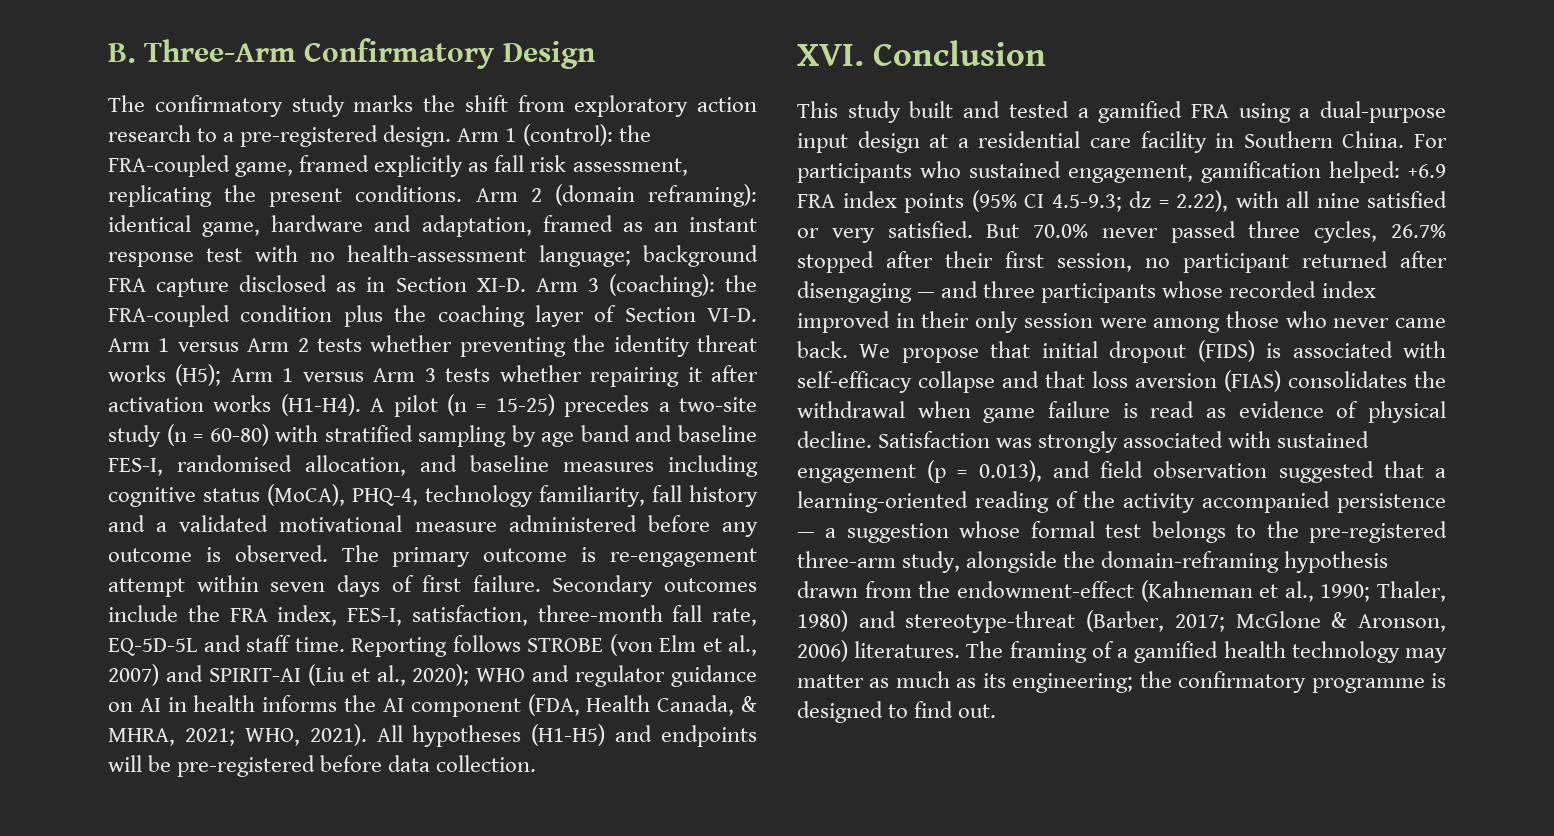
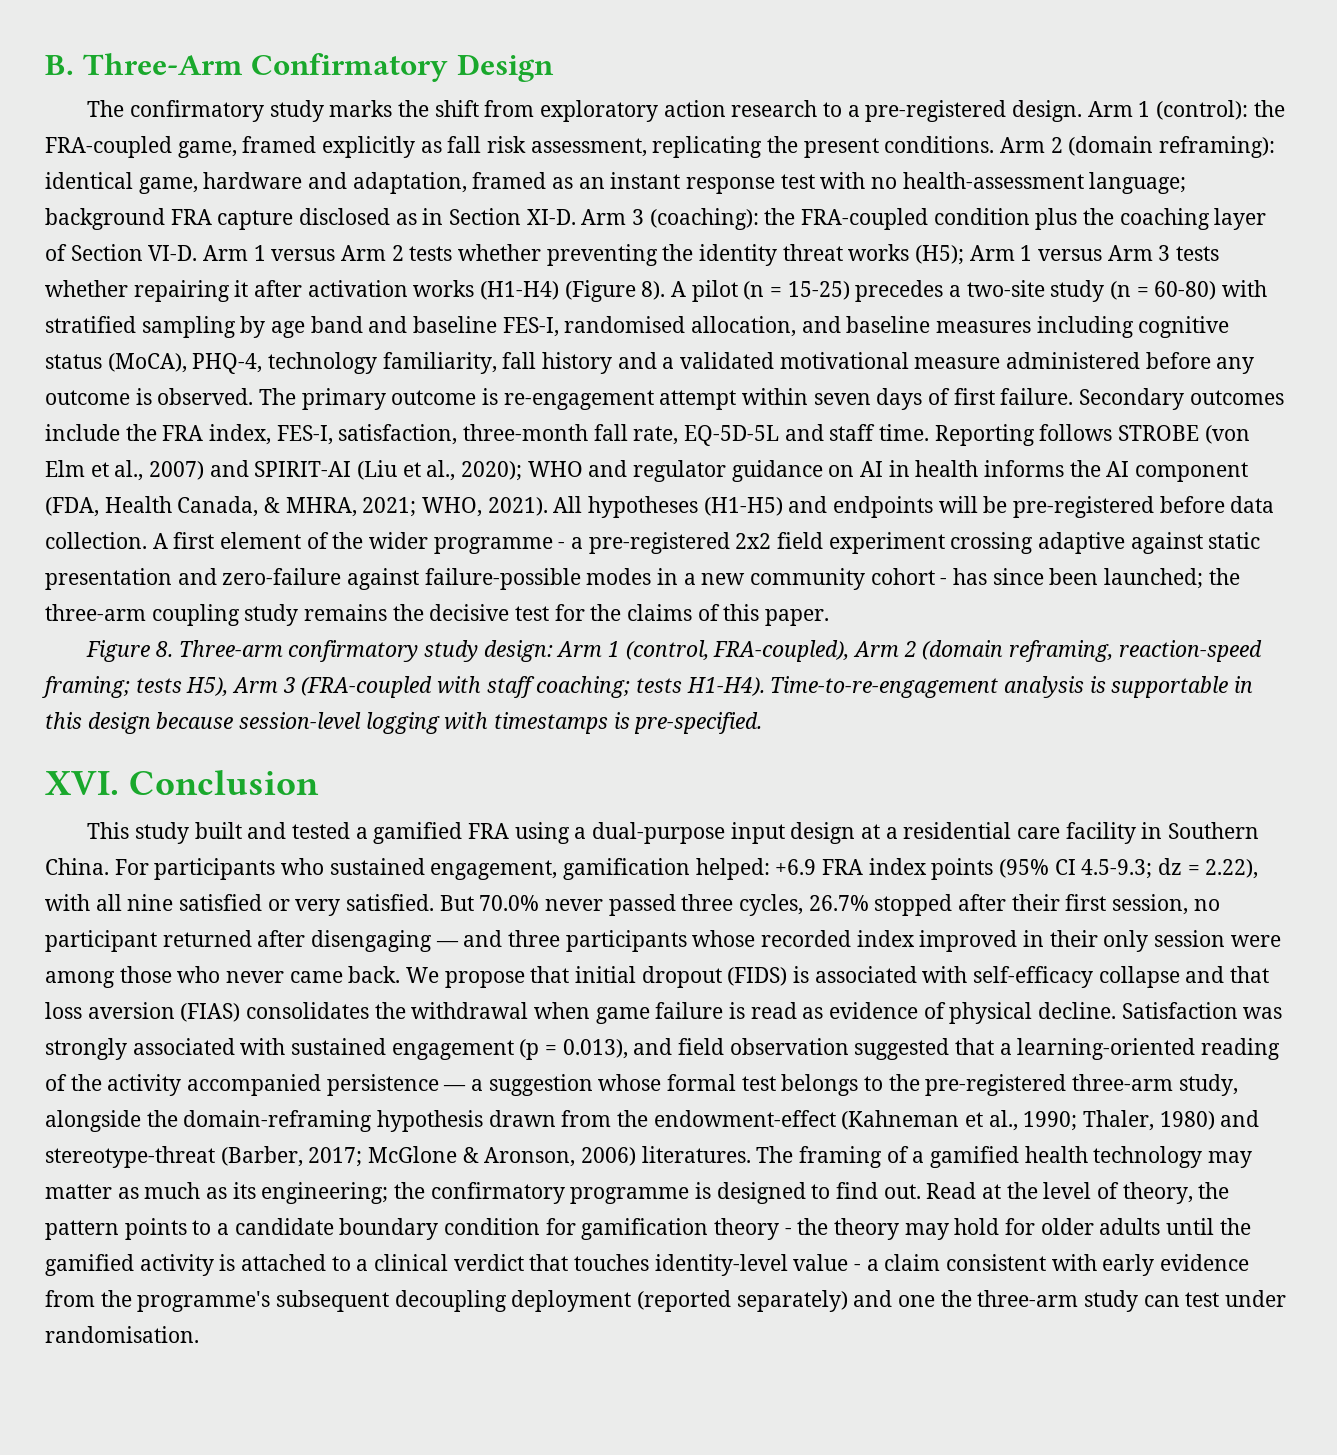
- Arm 1 versus Arm 2 tests whether preventing the identity threat works (H5); Arm 1 versus Arm 3 tests whether repairing it after activation works (H1-H4).
+ Arm 1 versus Arm 2 tests whether preventing the identity threat works (H5); Arm 1 versus Arm 3 tests whether repairing it after activation works (H1-H4) (Figure 8).
+ A first element of the wider programme - a pre-registered 2x2 field experiment crossing adaptive against static presentation and zero-failure against failure-possible modes in a new community cohort - has since been launched; the three-arm coupling study remains the decisive test for the claims of this paper.
+ Figure 8. Three-arm confirmatory study design: Arm 1 (control, FRA-coupled), Arm 2 (domain reframing, reaction-speed framing; tests H5), Arm 3 (FRA-coupled with staff coaching; tests H1-H4). Time-to-re-engagement analysis is supportable in this design because session-level logging with timestamps is pre-specified.
+ Read at the level of theory, the pattern points to a candidate boundary condition for gamification theory - the theory may hold for older adults until the gamified activity is attached to a clinical verdict that touches identity-level value - a claim consistent with early evidence from the programme's subsequent decoupling deployment (reported separately) and one the three-arm study can test under randomisation.

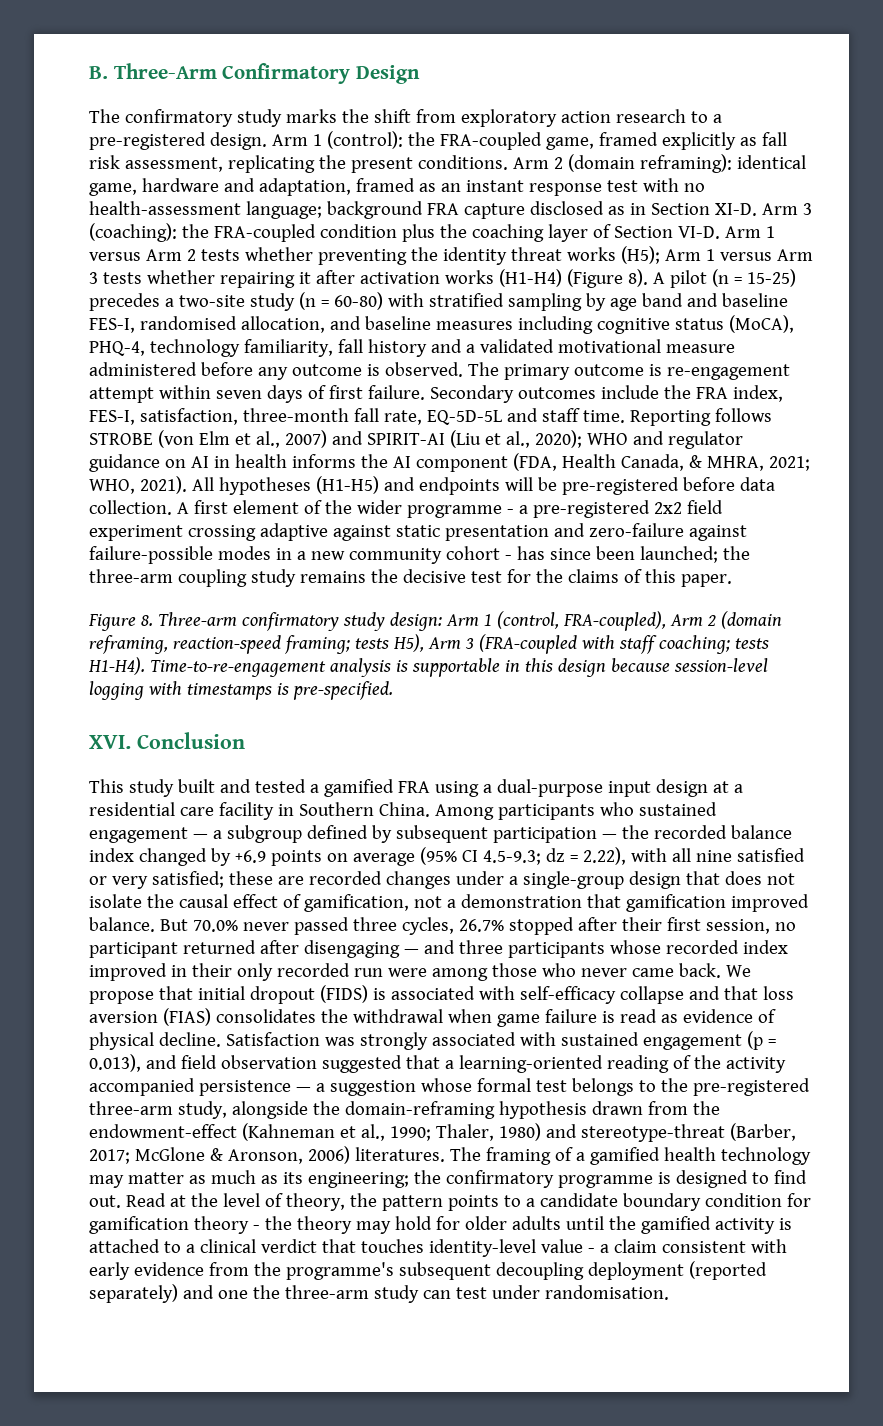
- For participants who sustained engagement, gamification helped: +6.9 FRA index points (95% CI 4.5-9.3; dz = 2.22), with all nine satisfied or very satisfied.
+ Among participants who sustained engagement — a subgroup defined by subsequent participation — the recorded balance index changed by +6.9 points on average (95% CI 4.5-9.3; dz = 2.22), with all nine satisfied or very satisfied; these are recorded changes under a single-group design that does not isolate the causal effect of gamification, not a demonstration that gamification improved balance.
- But 70.0% never passed three cycles, 26.7% stopped after their first session, no participant returned after disengaging — and three participants whose recorded index improved in their only session were among those who never came back.
+ But 70.0% never passed three cycles, 26.7% stopped after their first session, no participant returned after disengaging — and three participants whose recorded index improved in their only recorded run were among those who never came back.

